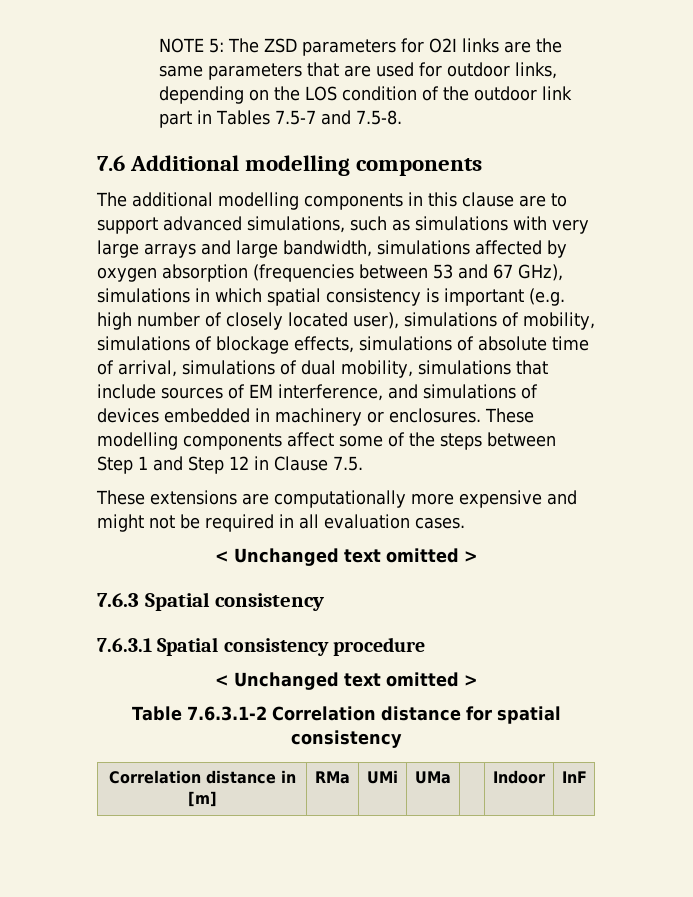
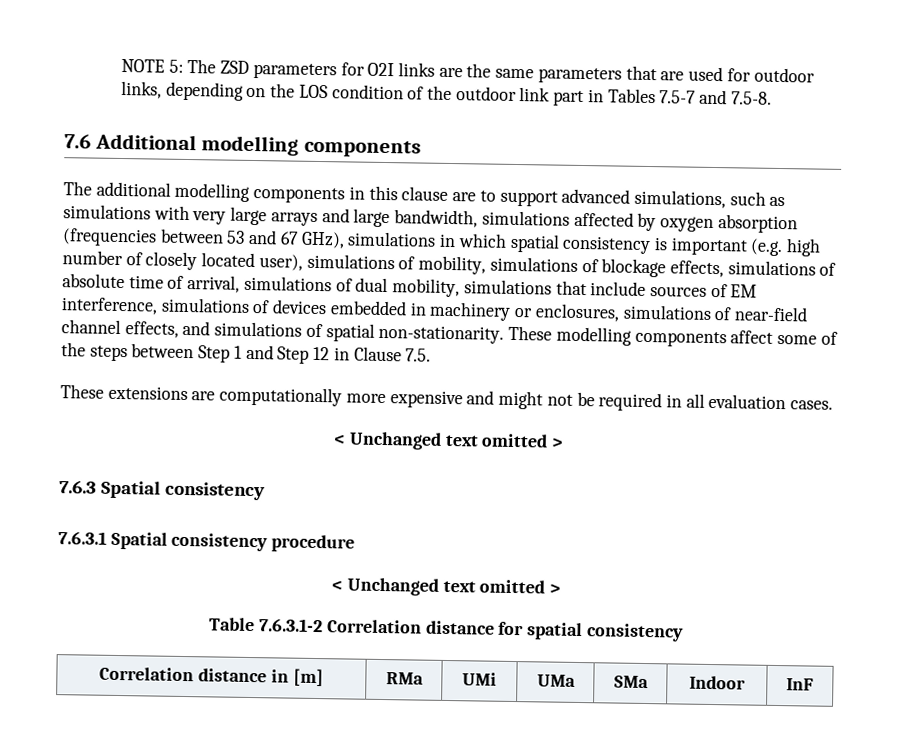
- The additional modelling components in this clause are to support advanced simulations, such as simulations with very large arrays and large bandwidth, simulations affected by oxygen absorption (frequencies between 53 and 67 GHz), simulations in which spatial consistency is important (e.g. high number of closely located user), simulations of mobility, simulations of blockage effects, simulations of absolute time of arrival, simulations of dual mobility, simulations that include sources of EM interference, and simulations of devices embedded in machinery or enclosures.
+ The additional modelling components in this clause are to support advanced simulations, such as simulations with very large arrays and large bandwidth, simulations affected by oxygen absorption (frequencies between 53 and 67 GHz), simulations in which spatial consistency is important (e.g. high number of closely located user), simulations of mobility, simulations of blockage effects, simulations of absolute time of arrival, simulations of dual mobility, simulations that include sources of EM interference, simulations of devices embedded in machinery or enclosures, simulations of near-field channel effects, and simulations of spatial non-stationarity.
- Correlation distance in [m] | RMa | UMi | UMa | | Indoor | InF
+ Correlation distance in [m] | RMa | UMi | UMa | SMa | Indoor | InF

